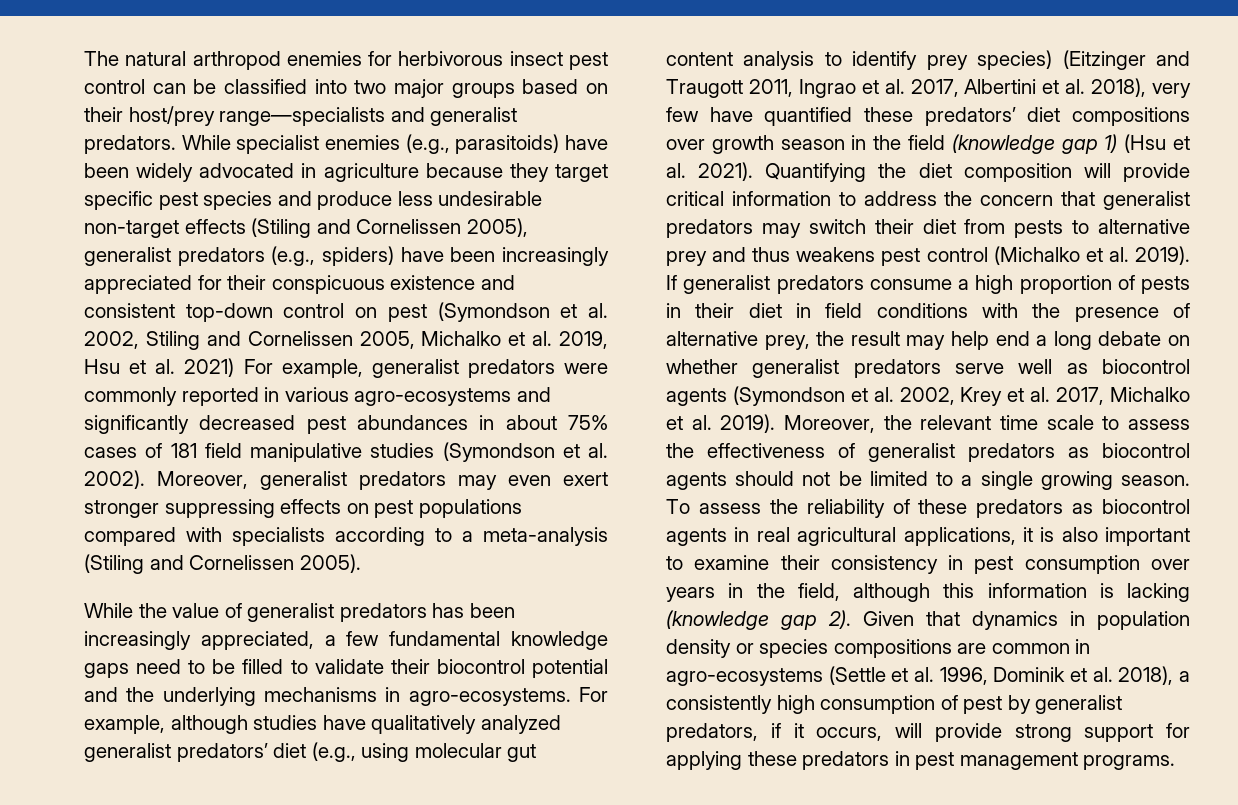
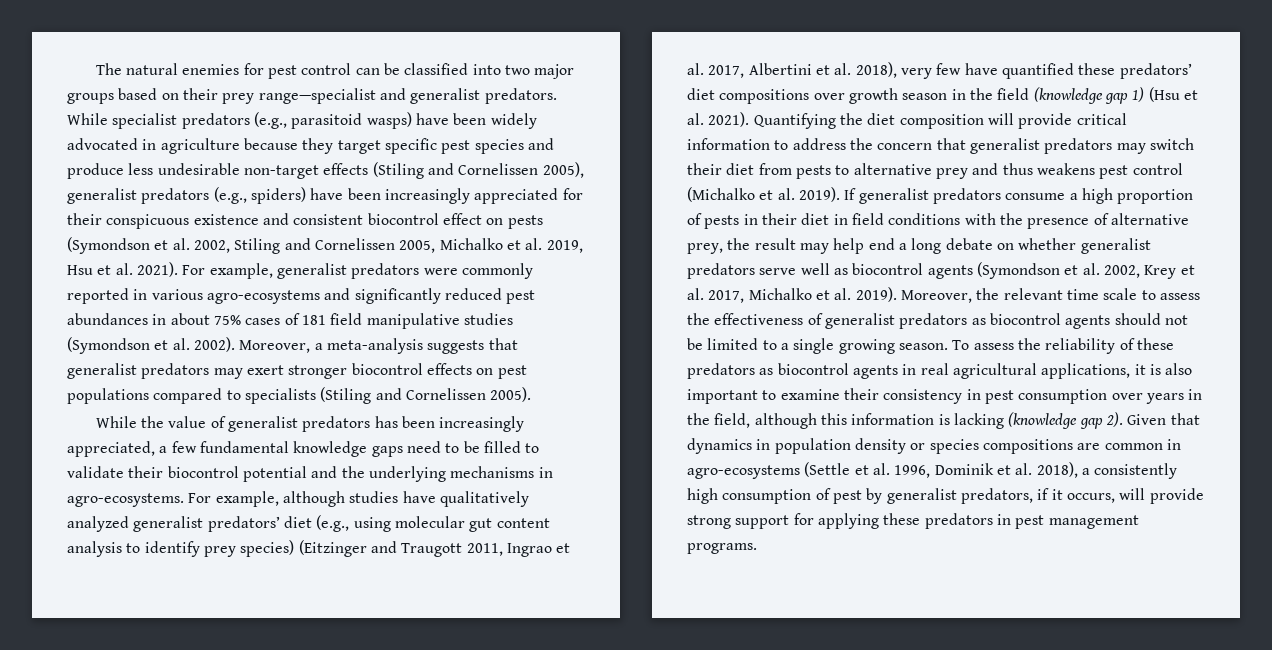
- The natural arthropod enemies for herbivorous insect pest control can be classified into two major groups based on their host/prey range—specialists and generalist predators.
+ The natural enemies for pest control can be classified into two major groups based on their prey range—specialist and generalist predators.
- While specialist enemies (e.g., parasitoids) have been widely advocated in agriculture because they target specific pest species and produce less undesirable non-target effects (Stiling and Cornelissen 2005), generalist predators (e.g., spiders) have been increasingly appreciated for their conspicuous existence and consistent top-down control on pest (Symondson et al. 2002, Stiling and Cornelissen 2005, Michalko et al. 2019, Hsu et al. 2021) For example, generalist predators were commonly reported in various agro-ecosystems and significantly decreased pest abundances in about 75% cases of 181 field manipulative studies (Symondson et al. 2002).
+ While specialist predators (e.g., parasitoid wasps) have been widely advocated in agriculture because they target specific pest species and produce less undesirable non-target effects (Stiling and Cornelissen 2005), generalist predators (e.g., spiders) have been increasingly appreciated for their conspicuous existence and consistent biocontrol effect on pests (Symondson et al. 2002, Stiling and Cornelissen 2005, Michalko et al. 2019, Hsu et al. 2021). For example, generalist predators were commonly reported in various agro-ecosystems and significantly reduced pest abundances in about 75% cases of 181 field manipulative studies (Symondson et al. 2002).
- Moreover, generalist predators may even exert stronger suppressing effects on pest populations compared with specialists according to a meta-analysis (Stiling and Cornelissen 2005).
+ Moreover, a meta-analysis suggests that generalist predators may exert stronger biocontrol effects on pest populations compared to specialists (Stiling and Cornelissen 2005).

